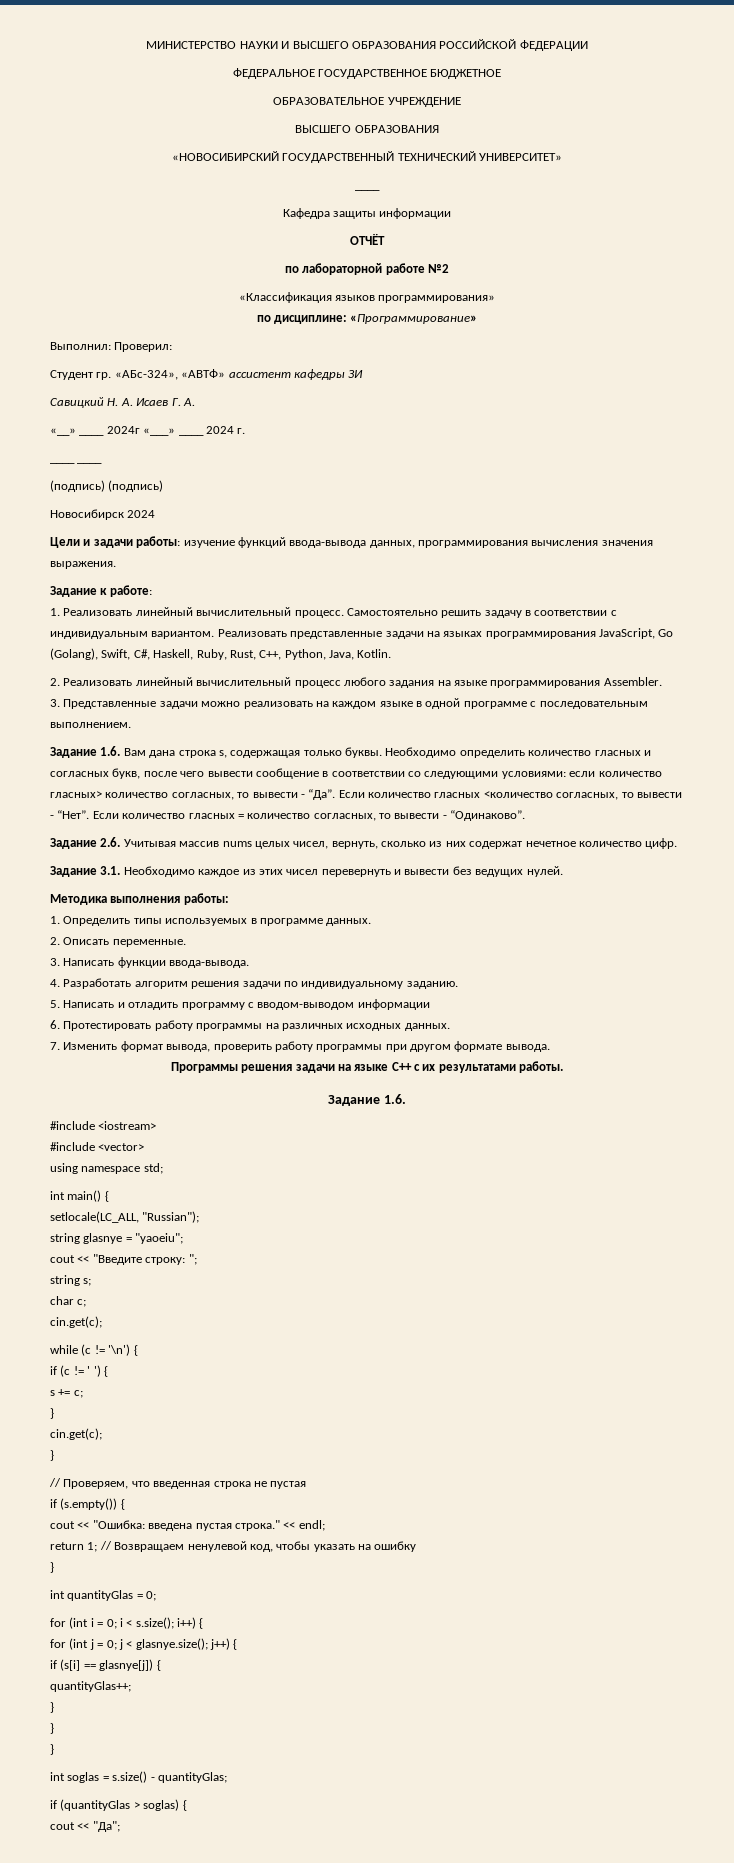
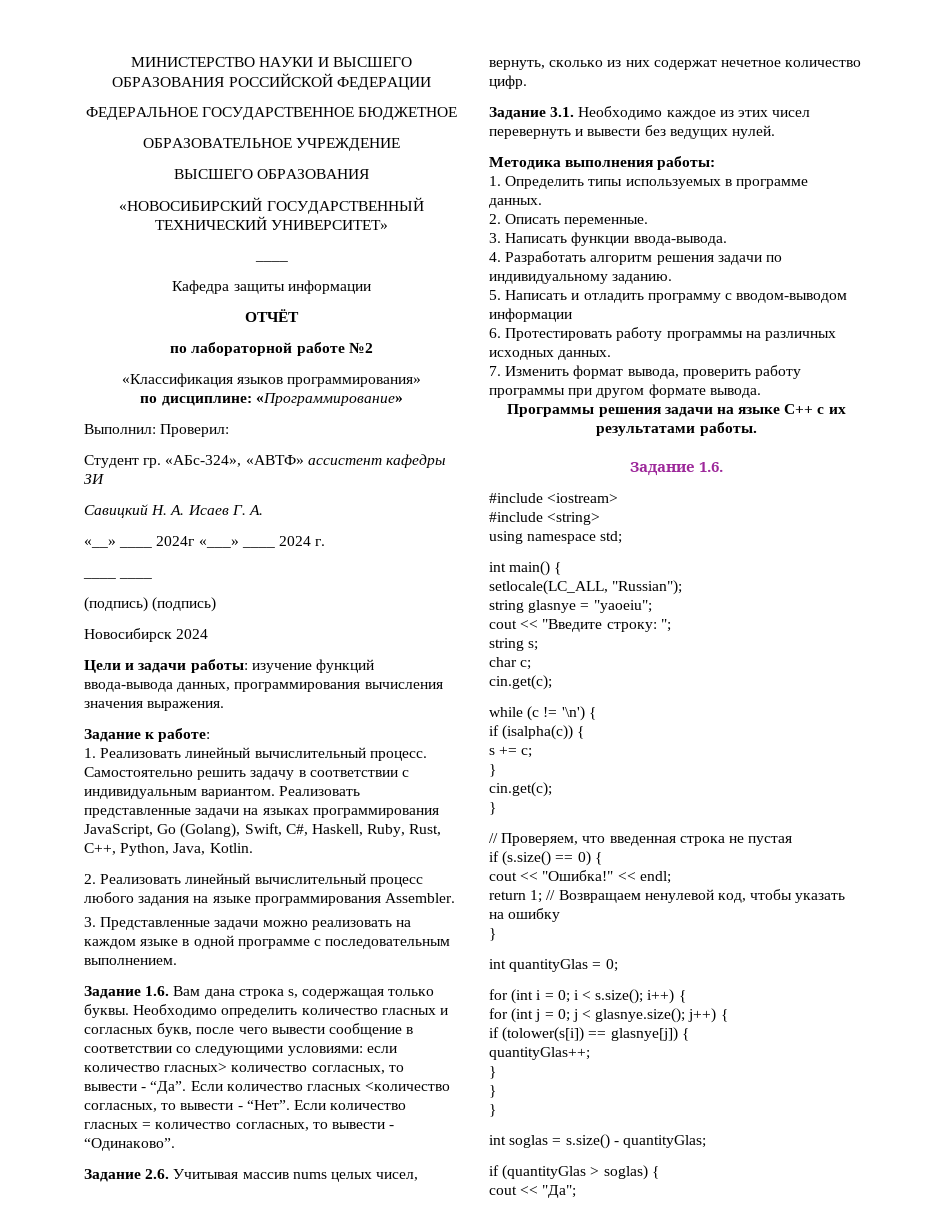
- #include <vector>
+ #include <string>
- if (c != ' ') {
+ if (isalpha(c)) {
- if (s.empty()) {
- cout << "Ошибка: введена пустая строка."
+ if (s.size() == 0) {
+ cout << "Ошибка!"
- if (s[i] == glasnye[j]) {
+ if (tolower(s[i]) == glasnye[j]) {

